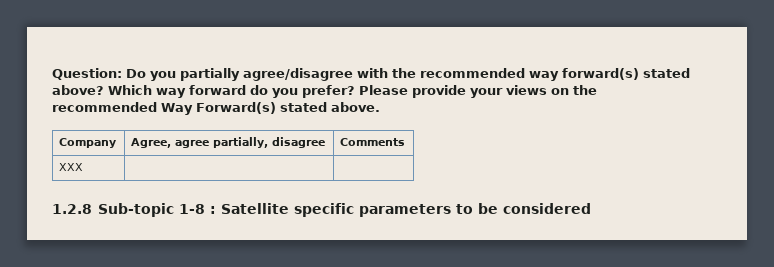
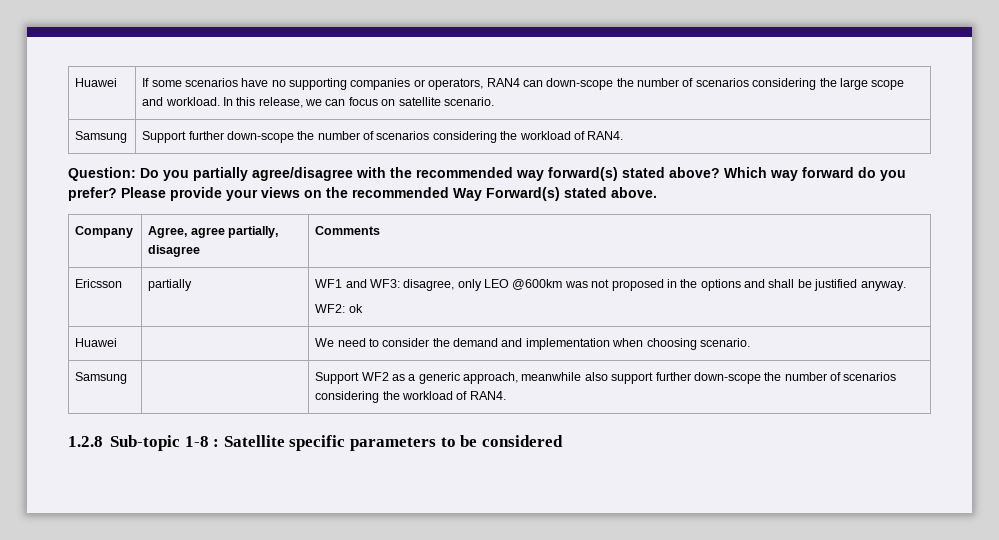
+ Huawei | If some scenarios have no supporting companies or operators, RAN4 can down-scope the number of scenarios considering the large scope and workload. In this release, we can focus on satellite scenario.
+ Samsung | Support further down-scope the number of scenarios considering the workload of RAN4.
- XXX | |
+ Ericsson | partially | WF1 and WF3: disagree, only LEO @600km was not proposed in the options and shall be justified anyway.
+ WF2: ok
+ Huawei | | We need to consider the demand and implementation when choosing scenario.
+ Samsung | | Support WF2 as a generic approach, meanwhile also support further down-scope the number of scenarios considering the workload of RAN4.

